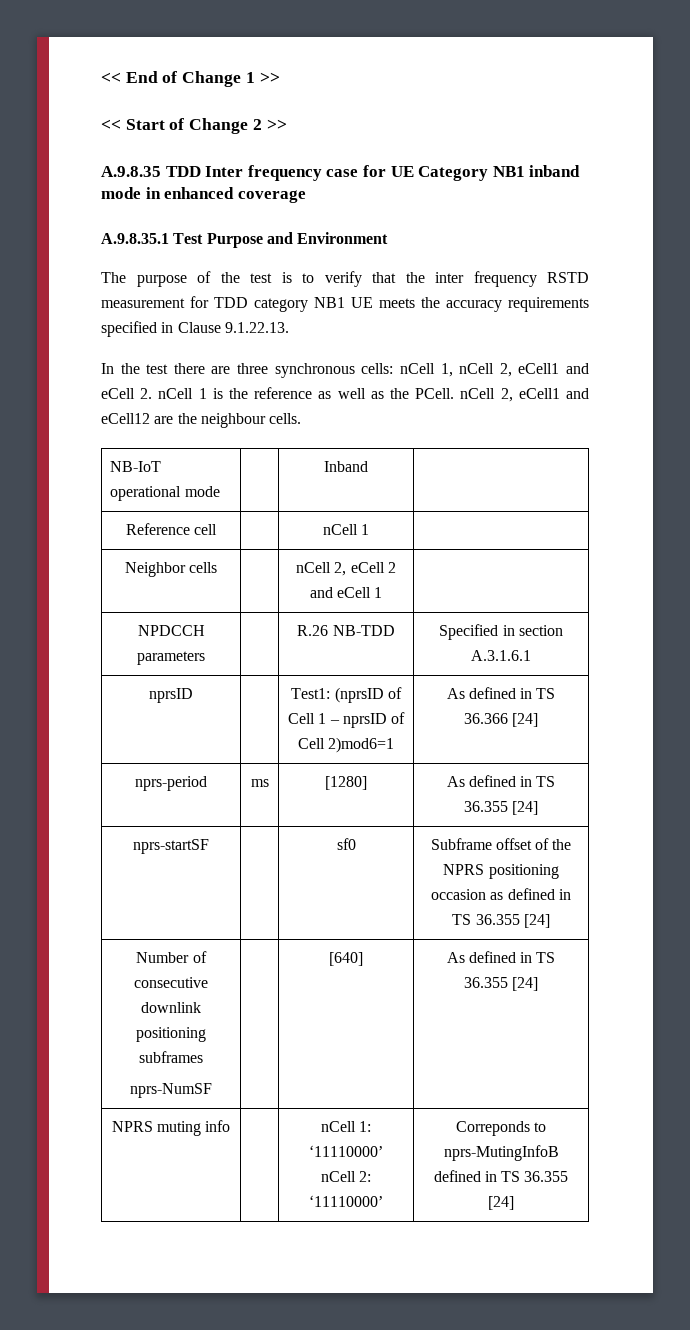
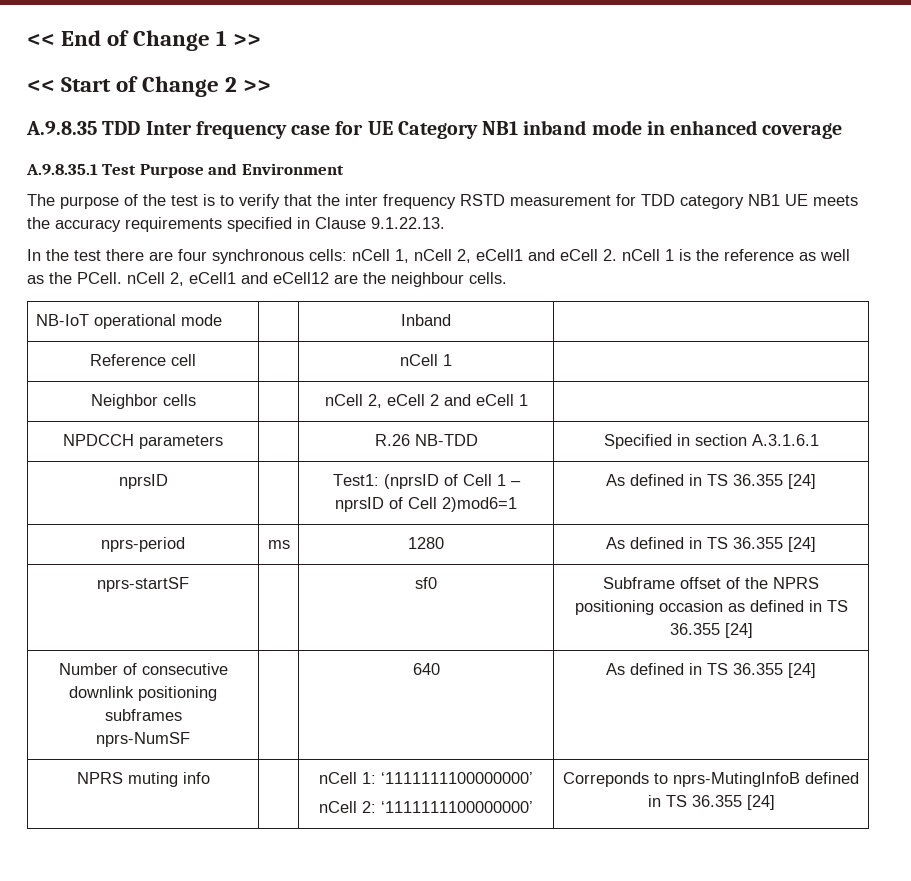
- In the test there are three synchronous cells: nCell 1, nCell 2, eCell1 and eCell 2. nCell 1 is the reference as well as the PCell. nCell 2, eCell1 and eCell12 are the neighbour cells.
+ In the test there are four synchronous cells: nCell 1, nCell 2, eCell1 and eCell 2. nCell 1 is the reference as well as the PCell. nCell 2, eCell1 and eCell12 are the neighbour cells.
- nprsID | | Test1: (nprsID of Cell 1 – nprsID of Cell 2)mod6=1 | As defined in TS 36.366 [24]
+ nprsID | | Test1: (nprsID of Cell 1 – nprsID of Cell 2)mod6=1 | As defined in TS 36.355 [24]
- nprs-period | ms | [1280] | As defined in TS 36.355 [24]
+ nprs-period | ms | 1280 | As defined in TS 36.355 [24]
  Number of consecutive downlink positioning subframes
- nprs-NumSF | | [640] | As defined in TS 36.355 [24]
+ nprs-NumSF | | 640 | As defined in TS 36.355 [24]
- NPRS muting info | | nCell 1: ‘11110000’
- nCell 2: ‘11110000’ | Correponds to nprs-MutingInfoB defined in TS 36.355 [24]
+ NPRS muting info | | nCell 1: ‘1111111100000000’
+ nCell 2: ‘1111111100000000’ | Correponds to nprs-MutingInfoB defined in TS 36.355 [24]

